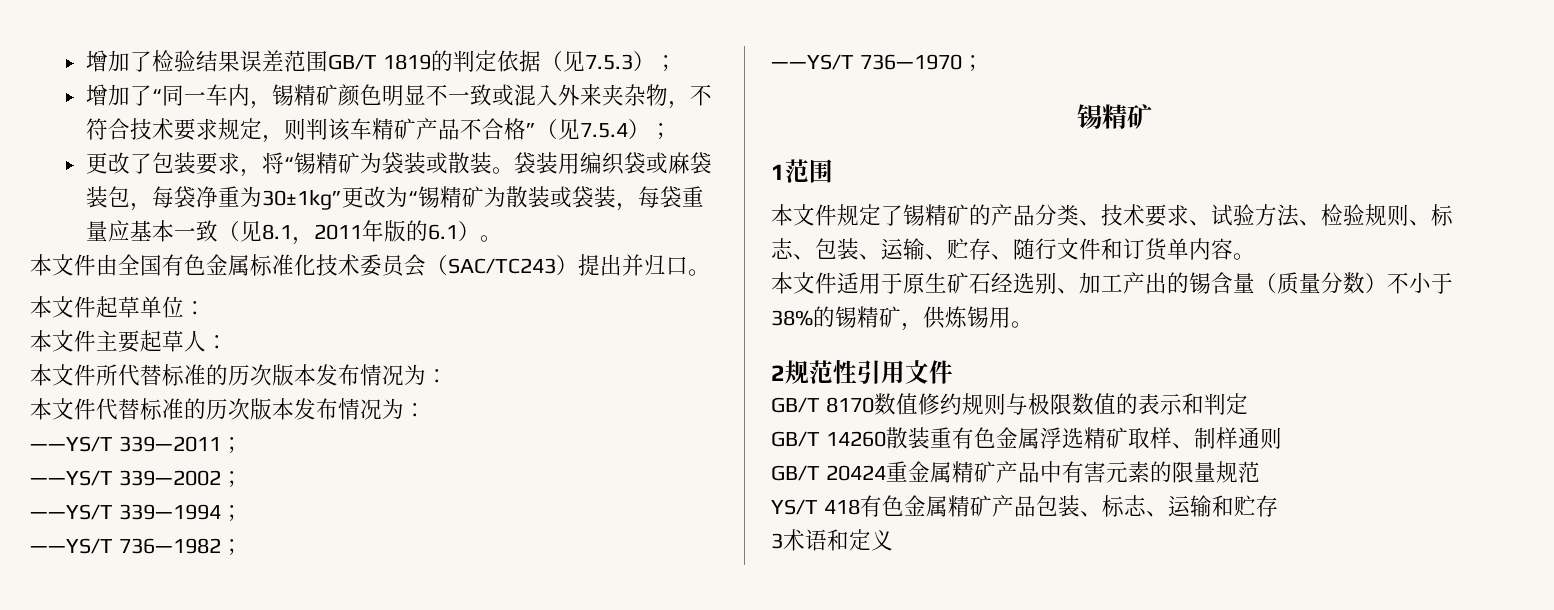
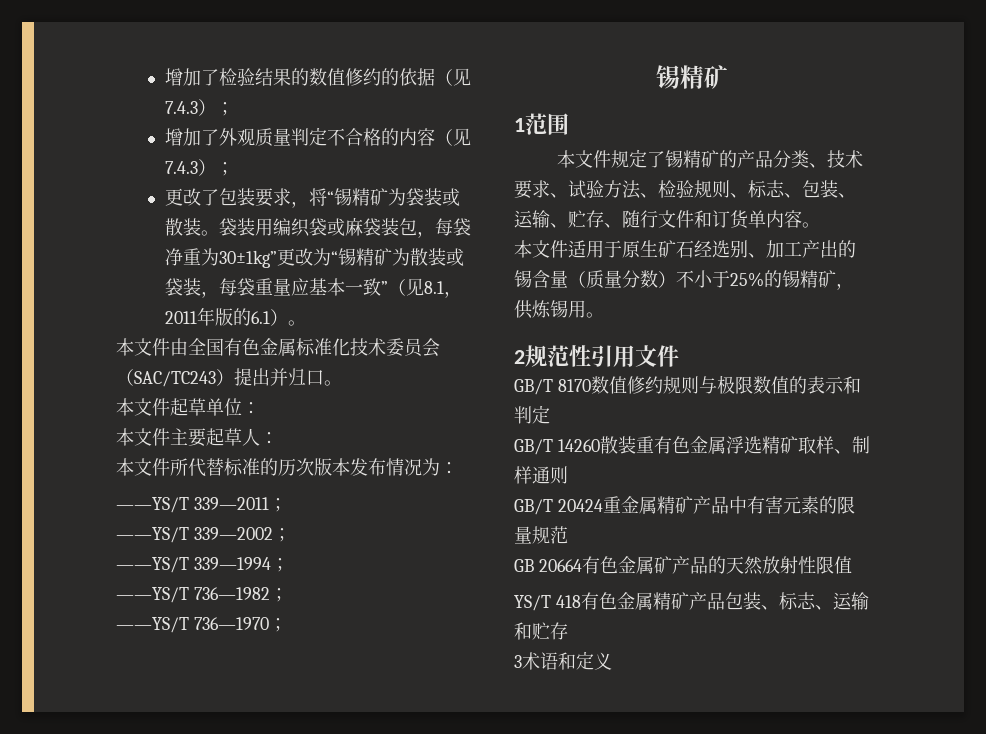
- 增加了检验结果误差范围GB/T 1819的判定依据（见7.5.3）；
+ 增加了检验结果的数值修约的依据（见7.4.3）；
- 增加了“同一车内，锡精矿颜色明显不一致或混入外来夹杂物，不符合技术要求规定，则判该车精矿产品不合格”（见7.5.4）；
+ 增加了外观质量判定不合格的内容（见7.4.3）；
- 袋装用编织袋或麻袋装包，每袋净重为30±1kg”更改为“锡精矿为散装或袋装，每袋重量应基本一致（见8.1，2011年版的6.1）。
+ 袋装用编织袋或麻袋装包，每袋净重为30±1kg”更改为“锡精矿为散装或袋装，每袋重量应基本一致”（见8.1，2011年版的6.1）。
- 本文件代替标准的历次版本发布情况为：
- 本文件适用于原生矿石经选别、加工产出的锡含量（质量分数）不小于38%的锡精矿，供炼锡用。
+ 本文件适用于原生矿石经选别、加工产出的锡含量（质量分数）不小于25%的锡精矿，供炼锡用。
+ GB 20664有色金属矿产品的天然放射性限值

